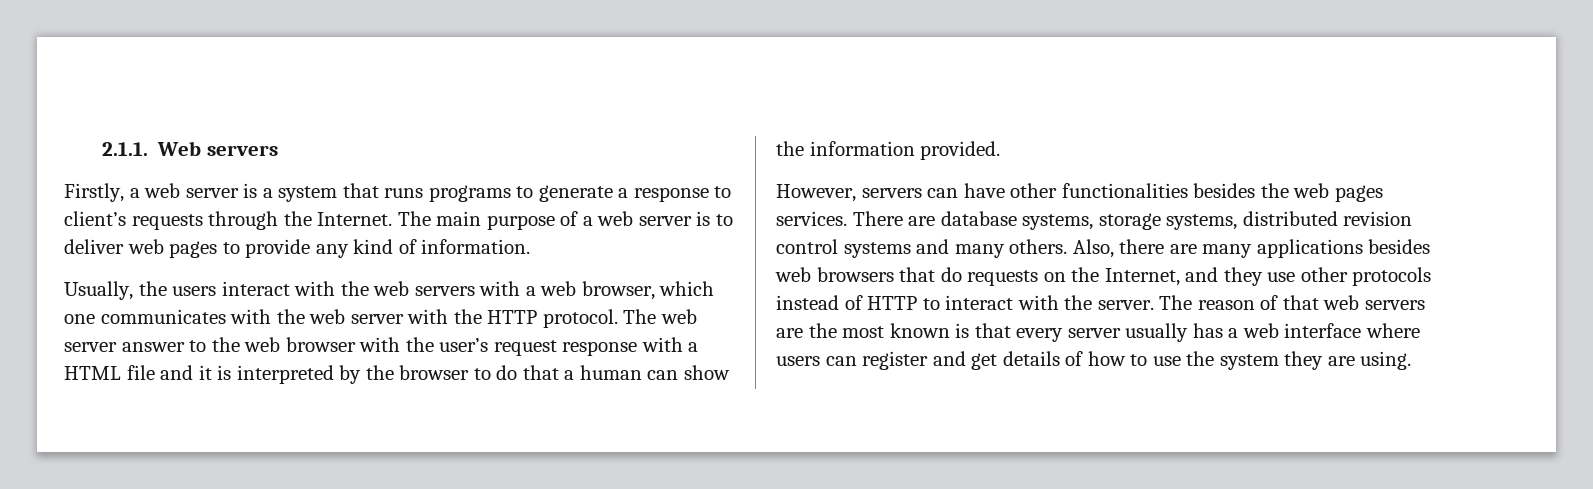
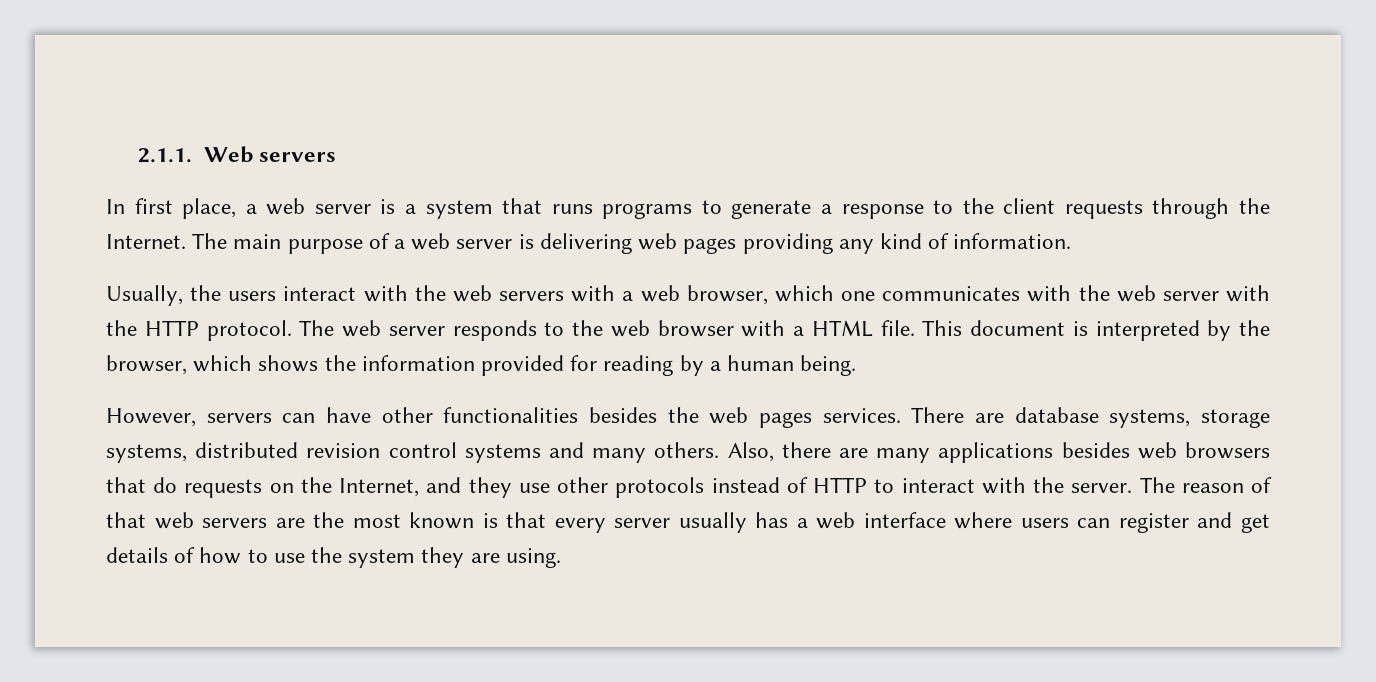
- Firstly, a web server is a system that runs programs to generate a response to client’s requests through the Internet.
+ In first place, a web server is a system that runs programs to generate a response to the client requests through the Internet.
- The main purpose of a web server is to deliver web pages to provide any kind of information.
+ The main purpose of a web server is delivering web pages providing any kind of information.
- The web server answer to the web browser with the user’s request response with a HTML file and it is interpreted by the browser to do that a human can show the information provided.
+ The web server responds to the web browser with a HTML file. This document is interpreted by the browser, which shows the information provided for reading by a human being.

